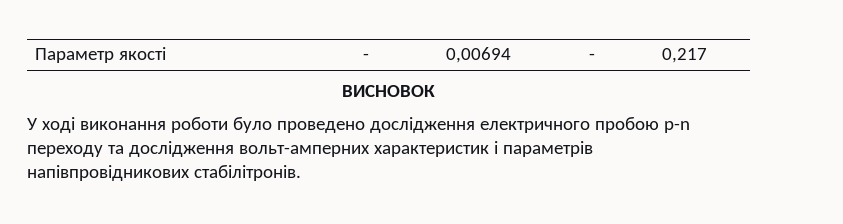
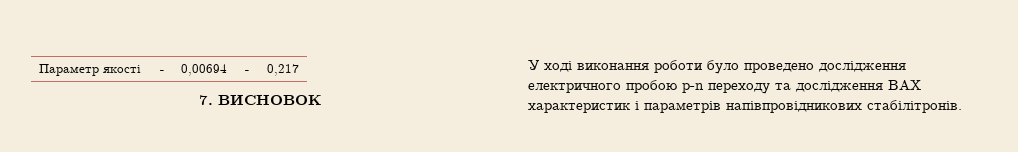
- ВИСНОВОК
+ 7. ВИСНОВОК
- У ході виконання роботи було проведено дослідження електричного пробою p-n переходу та дослідження вольт-амперних характеристик і параметрів напівпровідникових стабілітронів.
+ У ході виконання роботи було проведено дослідження електричного пробою p-n переходу та дослідження ВАХ характеристик і параметрів напівпровідникових стабілітронів.

